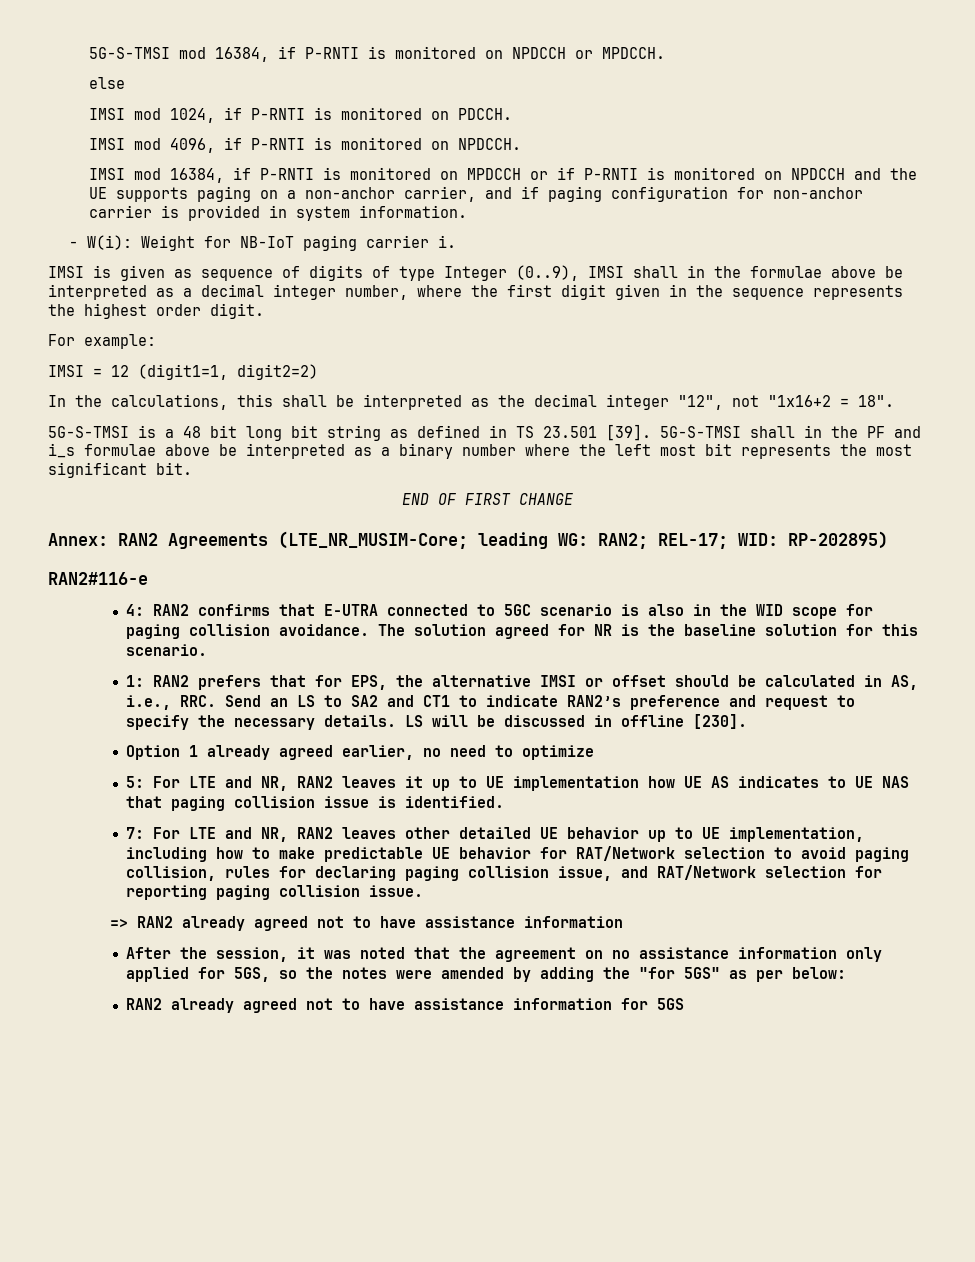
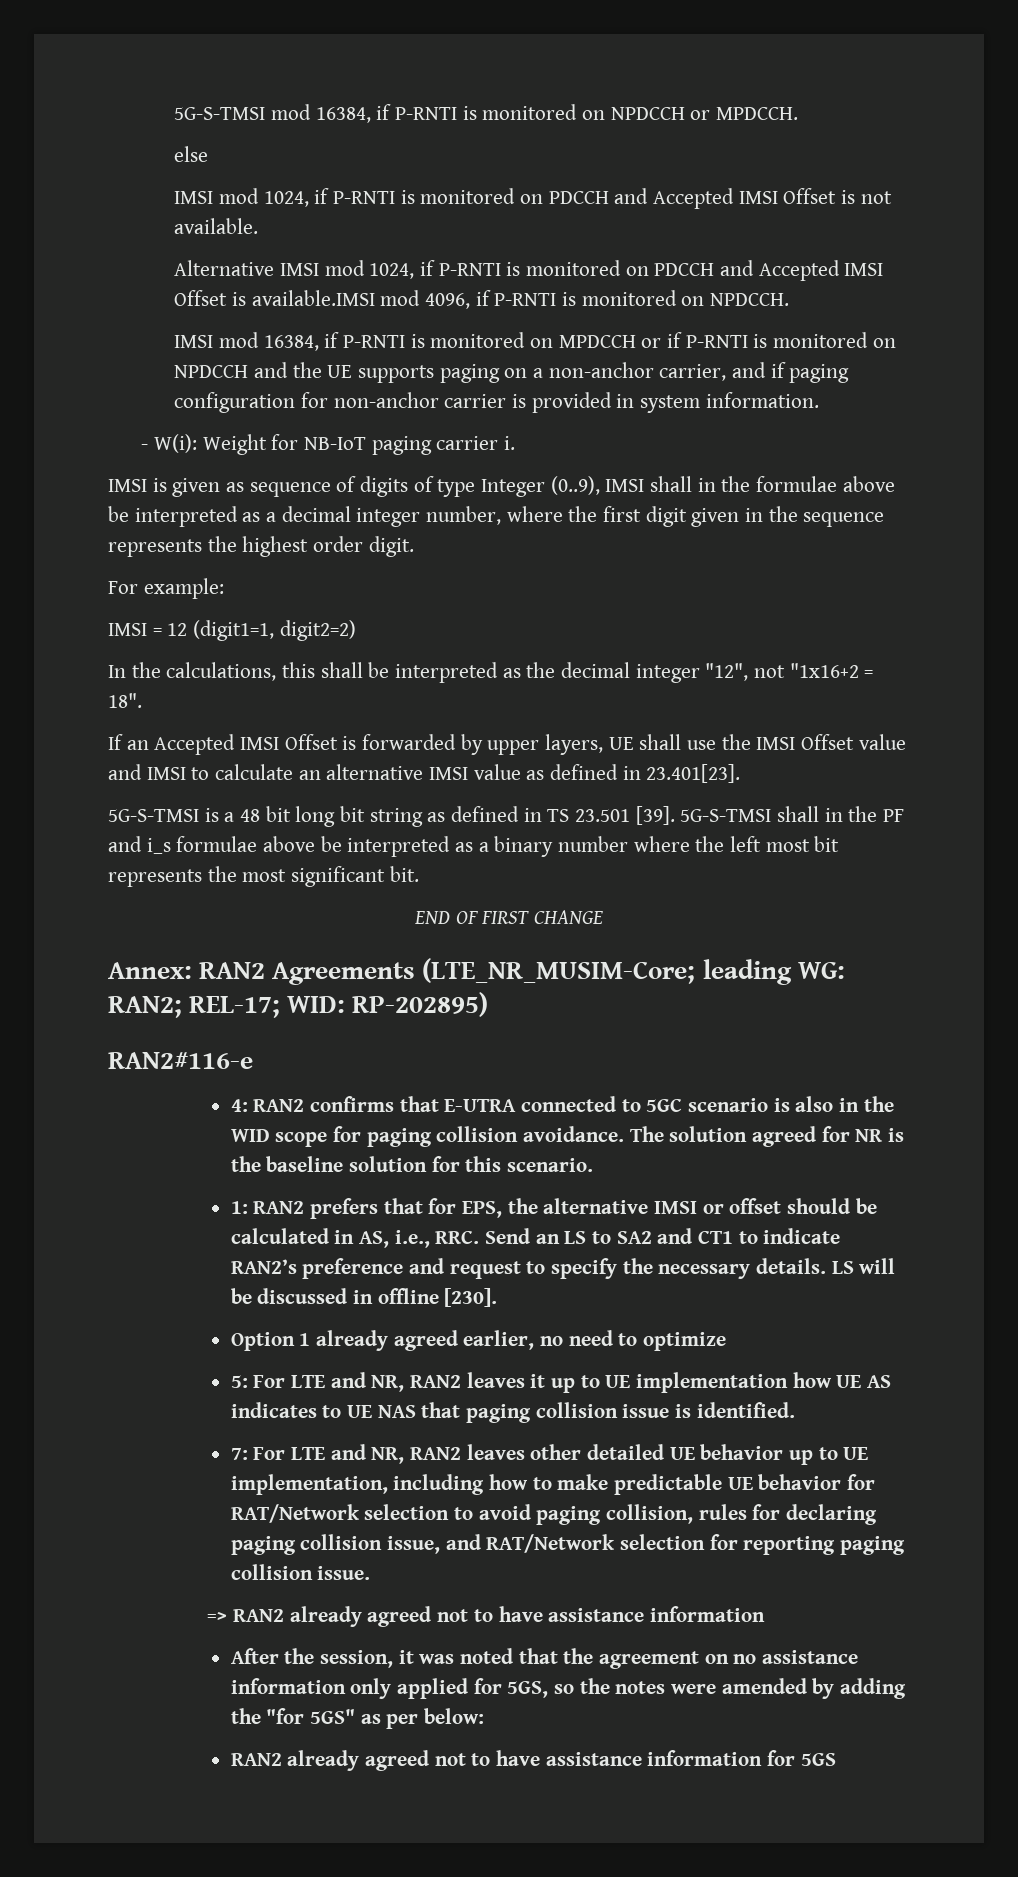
- IMSI mod 1024, if P-RNTI is monitored on PDCCH.
- IMSI mod 4096, if P-RNTI is monitored on NPDCCH.
+ IMSI mod 1024, if P-RNTI is monitored on PDCCH and Accepted IMSI Offset is not available.
+ Alternative IMSI mod 1024, if P-RNTI is monitored on PDCCH and Accepted IMSI Offset is available.IMSI mod 4096, if P-RNTI is monitored on NPDCCH.
+ If an Accepted IMSI Offset is forwarded by upper layers, UE shall use the IMSI Offset value and IMSI to calculate an alternative IMSI value as defined in 23.401[23].

